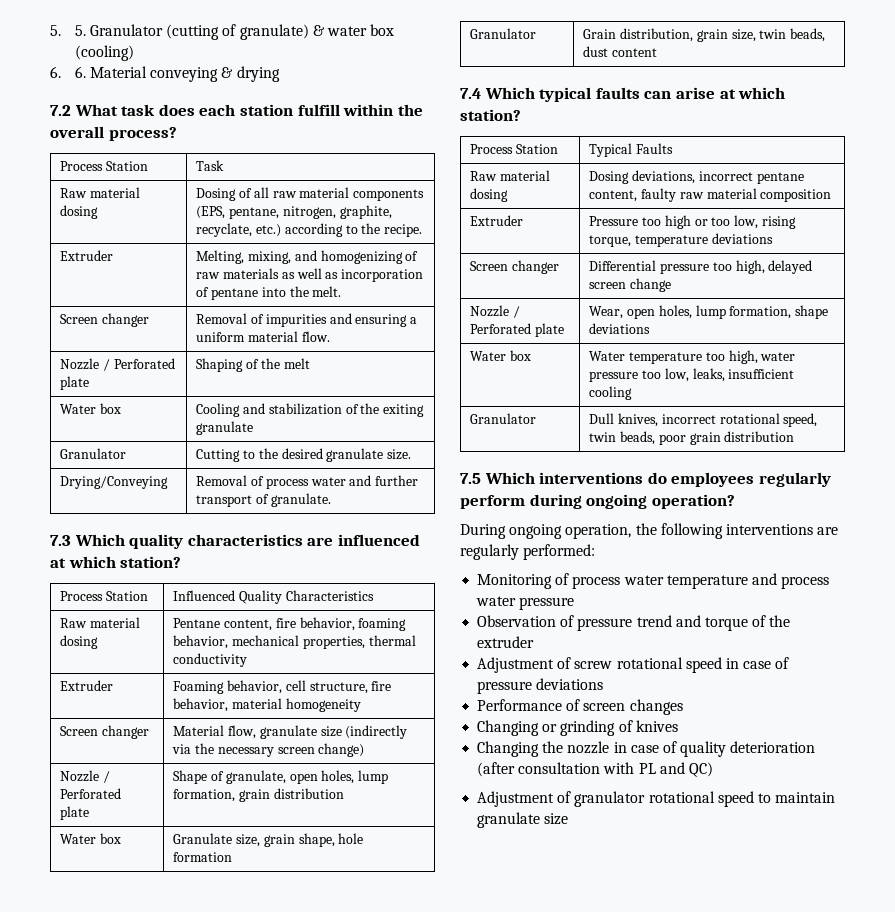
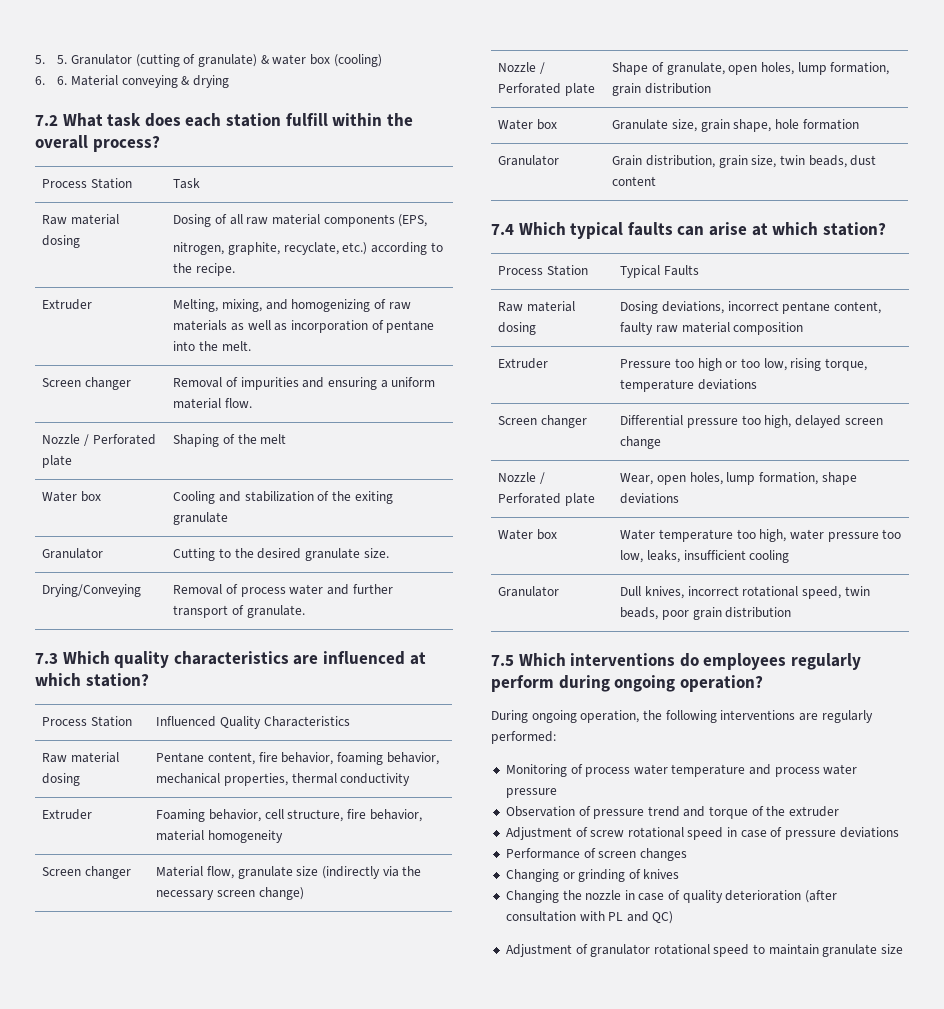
- Raw material dosing | Dosing of all raw material components (EPS, pentane, nitrogen, graphite, recyclate, etc.) according to the recipe.
+ Raw material dosing | Dosing of all raw material components (EPS,
+ nitrogen, graphite, recyclate, etc.) according to the recipe.

